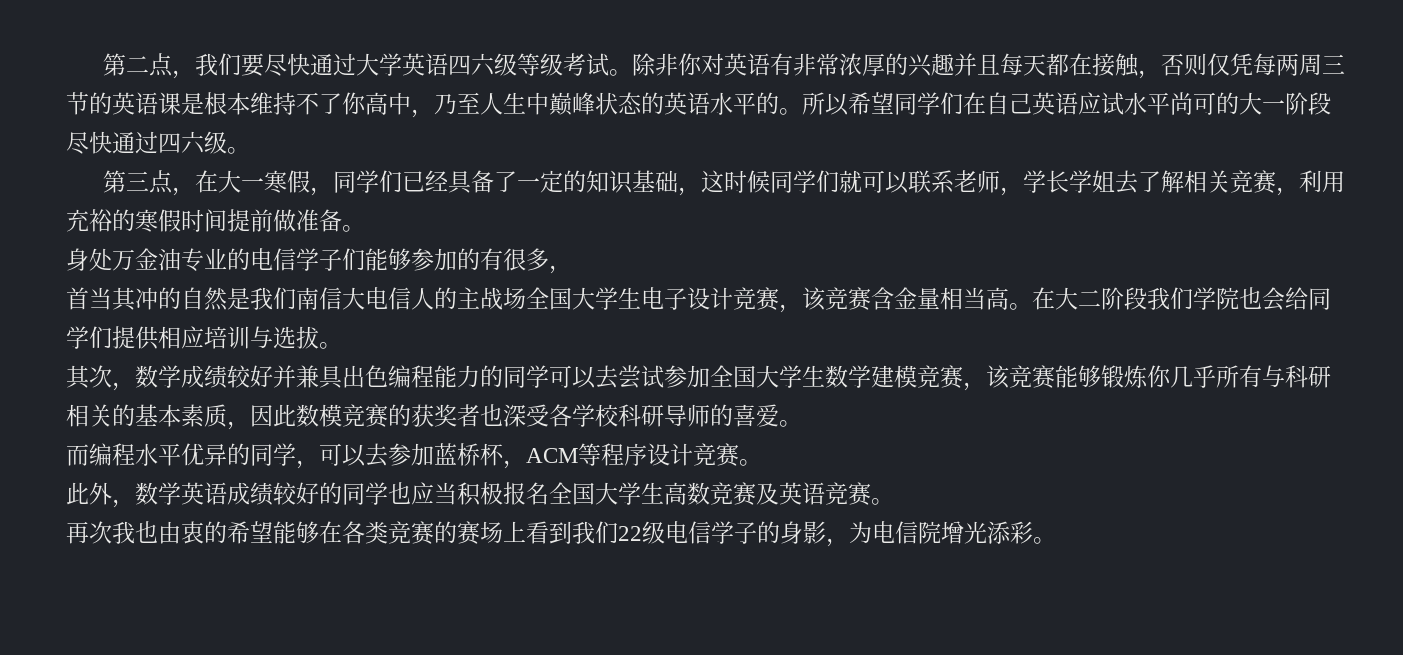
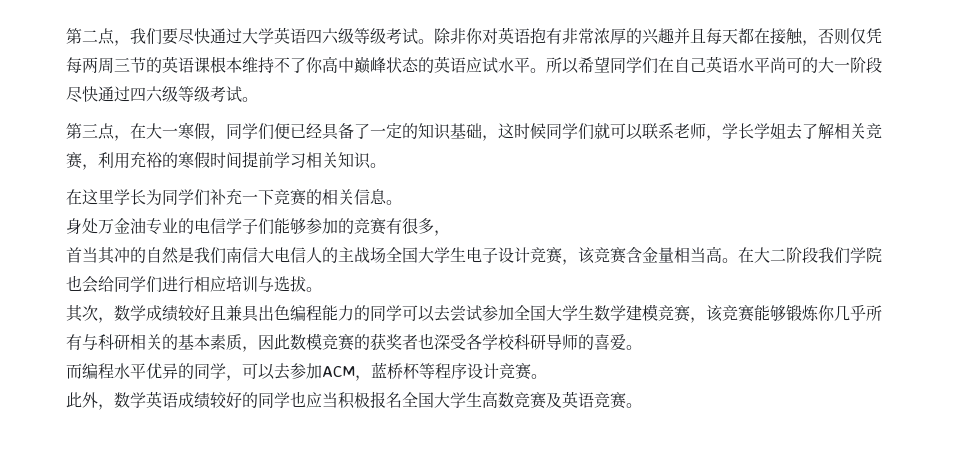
- 除非你对英语有非常浓厚的兴趣并且每天都在接触，否则仅凭每两周三节的英语课是根本维持不了你高中，乃至人生中巅峰状态的英语水平的。
+ 除非你对英语抱有非常浓厚的兴趣并且每天都在接触，否则仅凭每两周三节的英语课根本维持不了你高中巅峰状态的英语应试水平。
- 所以希望同学们在自己英语应试水平尚可的大一阶段尽快通过四六级。
+ 所以希望同学们在自己英语水平尚可的大一阶段尽快通过四六级等级考试。
- 第三点，在大一寒假，同学们已经具备了一定的知识基础，这时候同学们就可以联系老师，学长学姐去了解相关竞赛，利用充裕的寒假时间提前做准备。
+ 第三点，在大一寒假，同学们便已经具备了一定的知识基础，这时候同学们就可以联系老师，学长学姐去了解相关竞赛，利用充裕的寒假时间提前学习相关知识。
+ 在这里学长为同学们补充一下竞赛的相关信息。
- 身处万金油专业的电信学子们能够参加的有很多，
+ 身处万金油专业的电信学子们能够参加的竞赛有很多，
- 在大二阶段我们学院也会给同学们提供相应培训与选拔。
+ 在大二阶段我们学院也会给同学们进行相应培训与选拔。
- 其次，数学成绩较好并兼具出色编程能力的同学可以去尝试参加全国大学生数学建模竞赛，该竞赛能够锻炼你几乎所有与科研相关的基本素质，因此数模竞赛的获奖者也深受各学校科研导师的喜爱。
+ 其次，数学成绩较好且兼具出色编程能力的同学可以去尝试参加全国大学生数学建模竞赛，该竞赛能够锻炼你几乎所有与科研相关的基本素质，因此数模竞赛的获奖者也深受各学校科研导师的喜爱。
- 而编程水平优异的同学，可以去参加蓝桥杯，ACM等程序设计竞赛。
+ 而编程水平优异的同学，可以去参加ACM，蓝桥杯等程序设计竞赛。
- 再次我也由衷的希望能够在各类竞赛的赛场上看到我们22级电信学子的身影，为电信院增光添彩。

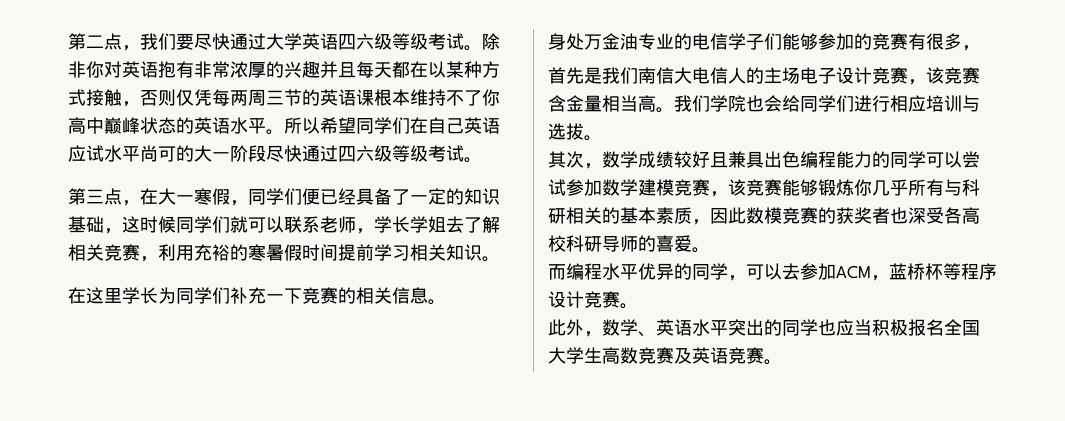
- 除非你对英语抱有非常浓厚的兴趣并且每天都在接触，否则仅凭每两周三节的英语课根本维持不了你高中巅峰状态的英语应试水平。
+ 除非你对英语抱有非常浓厚的兴趣并且每天都在以某种方式接触，否则仅凭每两周三节的英语课根本维持不了你高中巅峰状态的英语水平。
- 所以希望同学们在自己英语水平尚可的大一阶段尽快通过四六级等级考试。
+ 所以希望同学们在自己英语应试水平尚可的大一阶段尽快通过四六级等级考试。
- 第三点，在大一寒假，同学们便已经具备了一定的知识基础，这时候同学们就可以联系老师，学长学姐去了解相关竞赛，利用充裕的寒假时间提前学习相关知识。
+ 第三点，在大一寒假，同学们便已经具备了一定的知识基础，这时候同学们就可以联系老师，学长学姐去了解相关竞赛，利用充裕的寒暑假时间提前学习相关知识。
- 首当其冲的自然是我们南信大电信人的主战场全国大学生电子设计竞赛，该竞赛含金量相当高。
+ 首先是我们南信大电信人的主场电子设计竞赛，该竞赛含金量相当高。
- 在大二阶段我们学院也会给同学们进行相应培训与选拔。
+ 我们学院也会给同学们进行相应培训与选拔。
- 其次，数学成绩较好且兼具出色编程能力的同学可以去尝试参加全国大学生数学建模竞赛，该竞赛能够锻炼你几乎所有与科研相关的基本素质，因此数模竞赛的获奖者也深受各学校科研导师的喜爱。
+ 其次，数学成绩较好且兼具出色编程能力的同学可以尝试参加数学建模竞赛，该竞赛能够锻炼你几乎所有与科研相关的基本素质，因此数模竞赛的获奖者也深受各高校科研导师的喜爱。
- 此外，数学英语成绩较好的同学也应当积极报名全国大学生高数竞赛及英语竞赛。
+ 此外，数学、英语水平突出的同学也应当积极报名全国大学生高数竞赛及英语竞赛。

